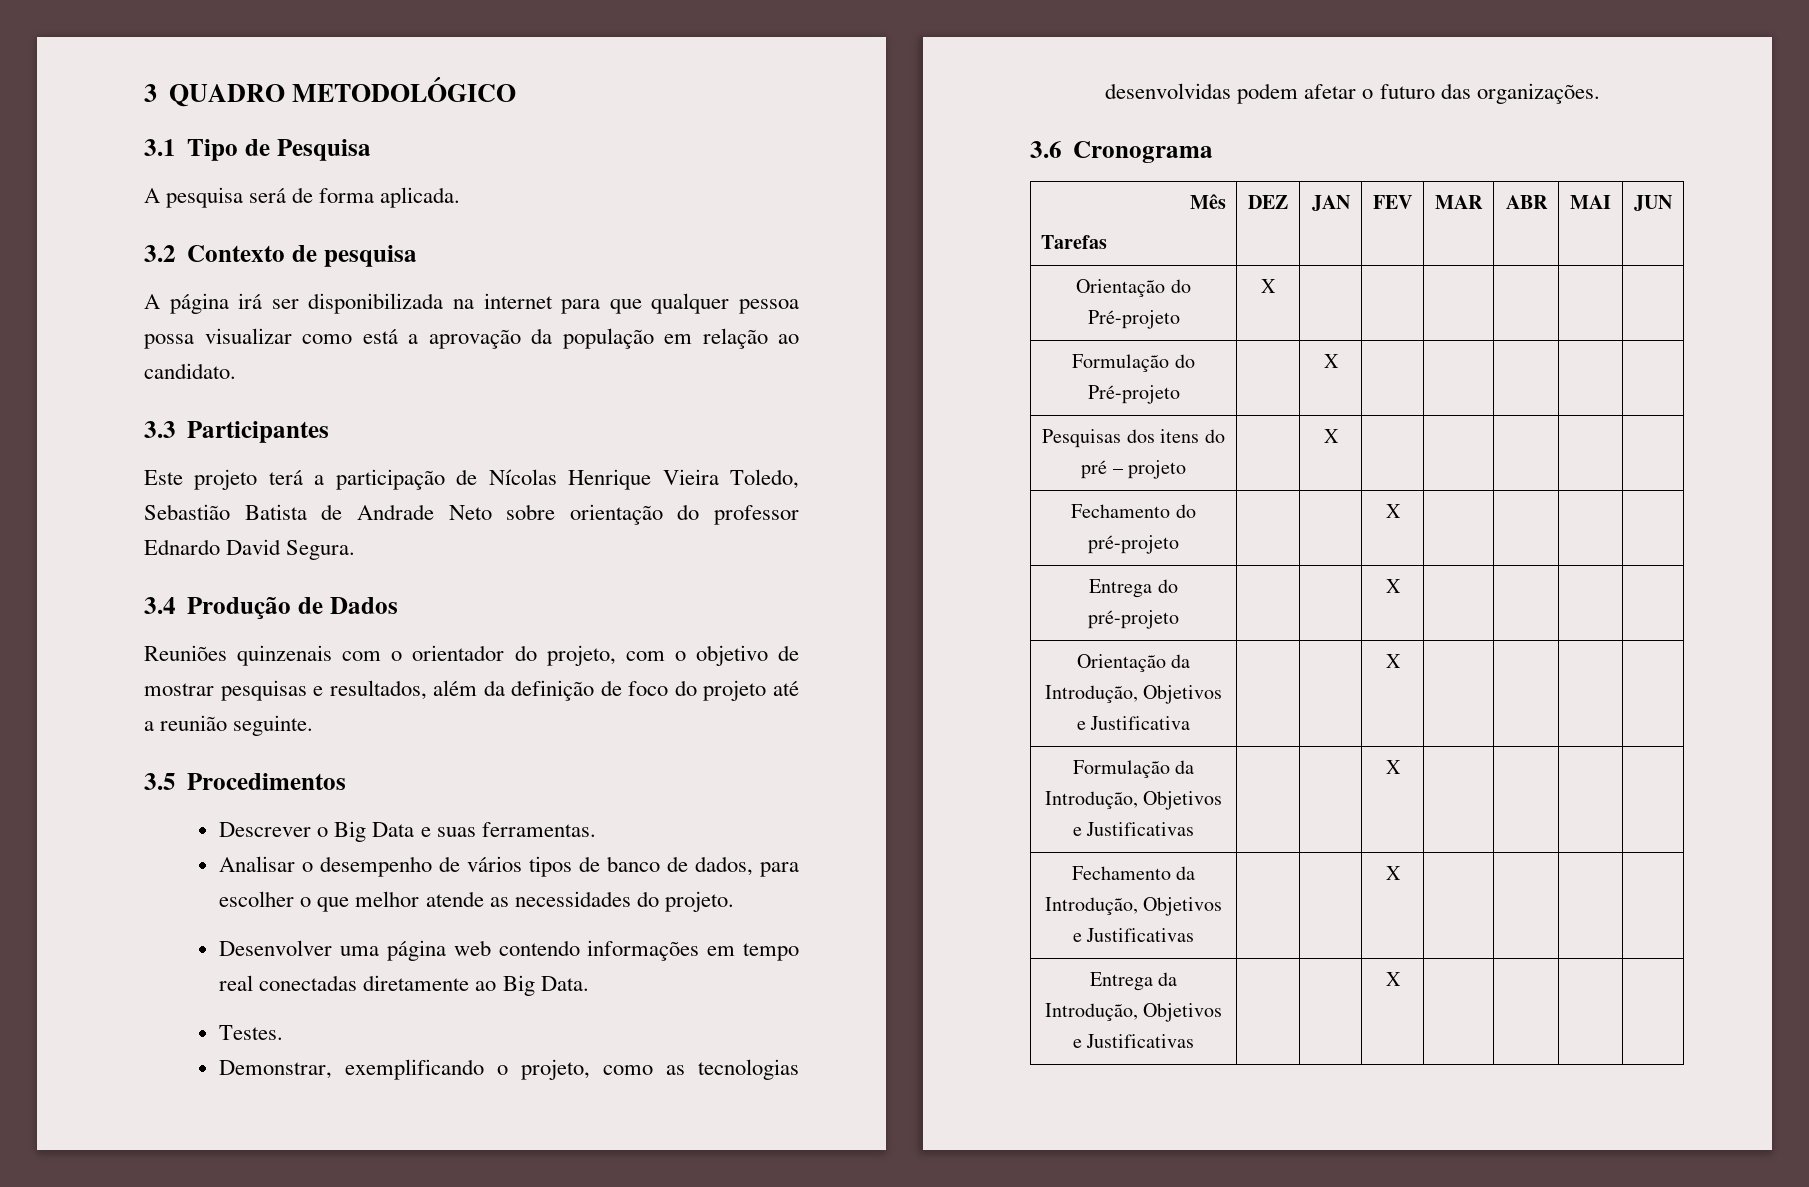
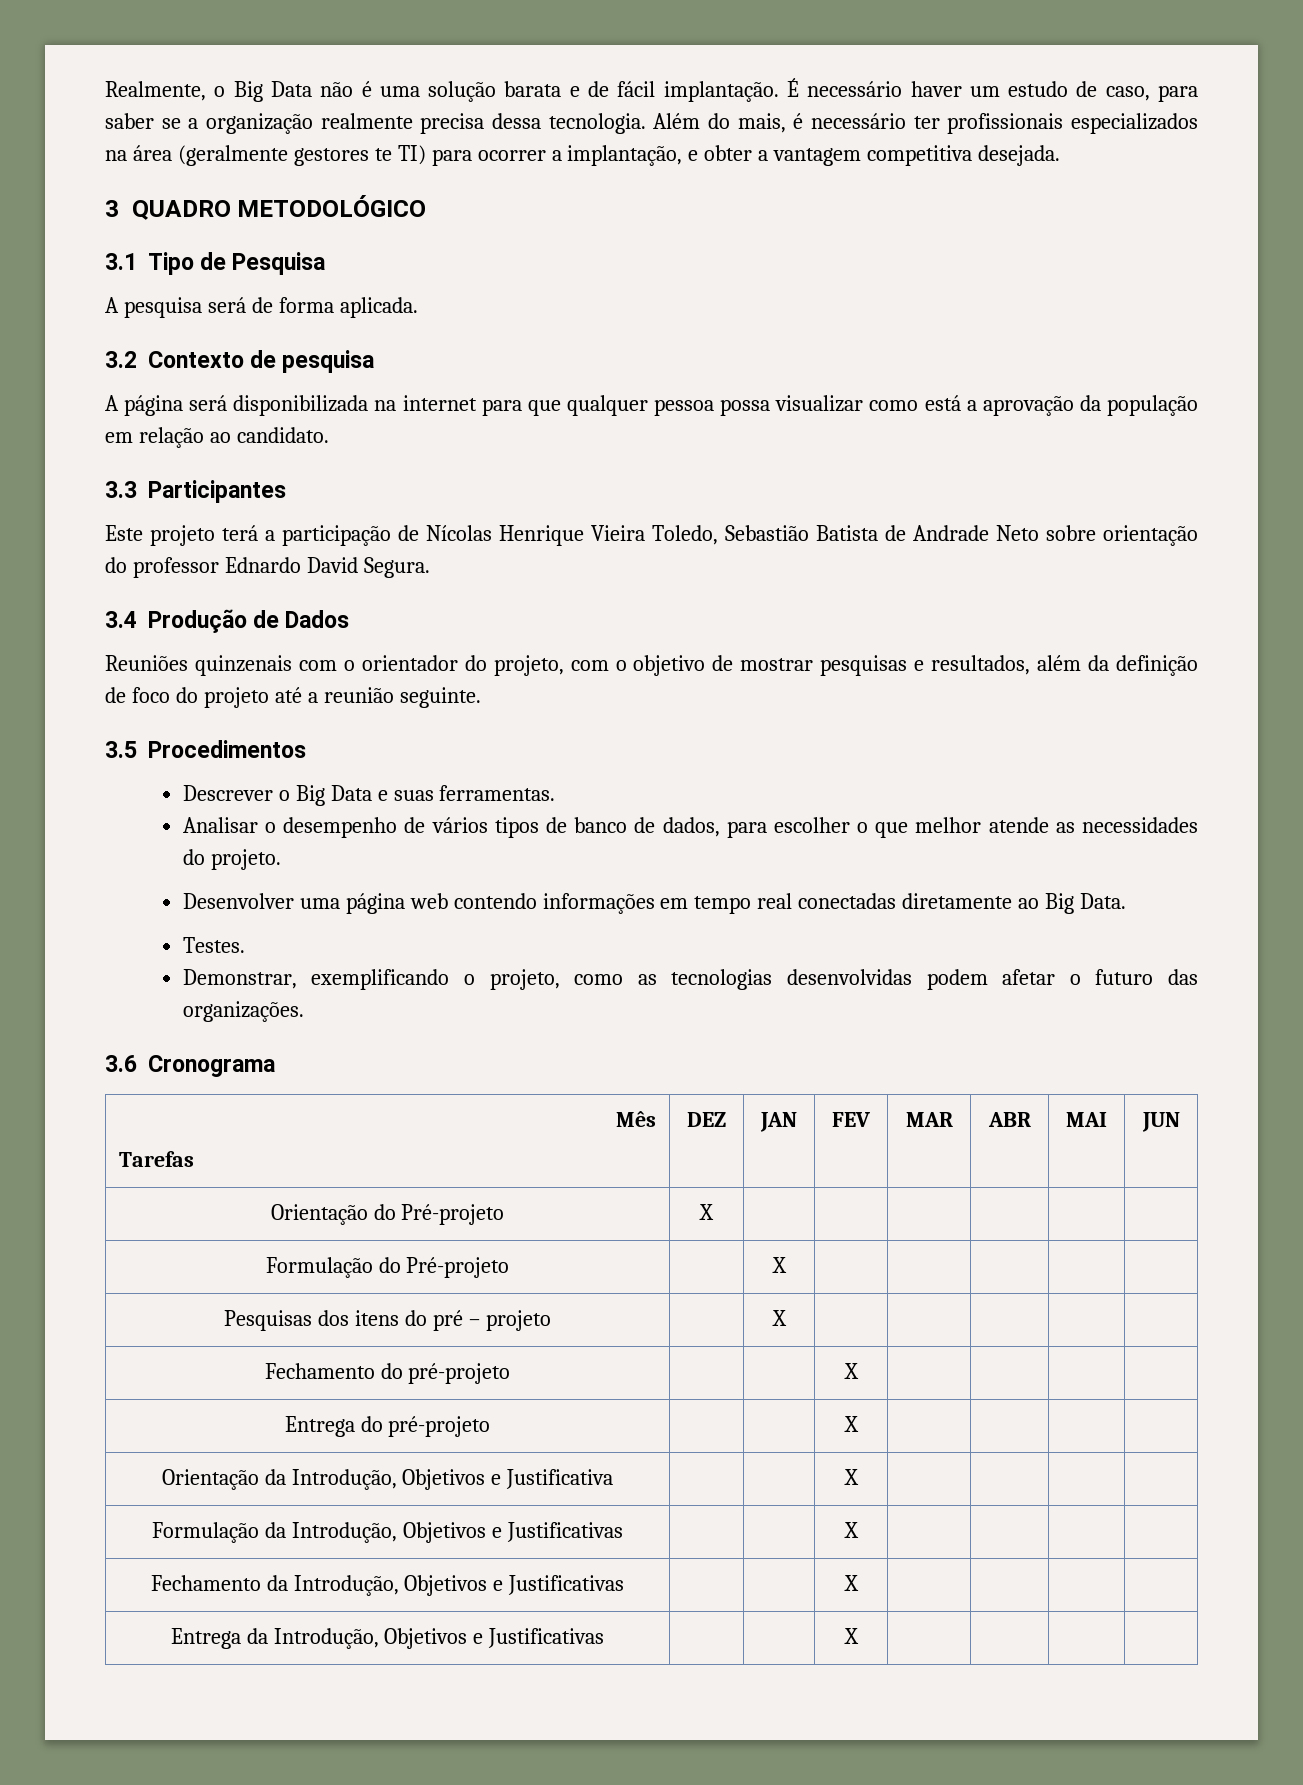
+ Realmente, o Big Data não é uma solução barata e de fácil implantação. É necessário haver um estudo de caso, para saber se a organização realmente precisa dessa tecnologia. Além do mais, é necessário ter profissionais especializados na área (geralmente gestores te TI) para ocorrer a implantação, e obter a vantagem competitiva desejada.
- A página irá ser disponibilizada na internet para que qualquer pessoa possa visualizar como está a aprovação da população em relação ao candidato.
+ A página será disponibilizada na internet para que qualquer pessoa possa visualizar como está a aprovação da população em relação ao candidato.

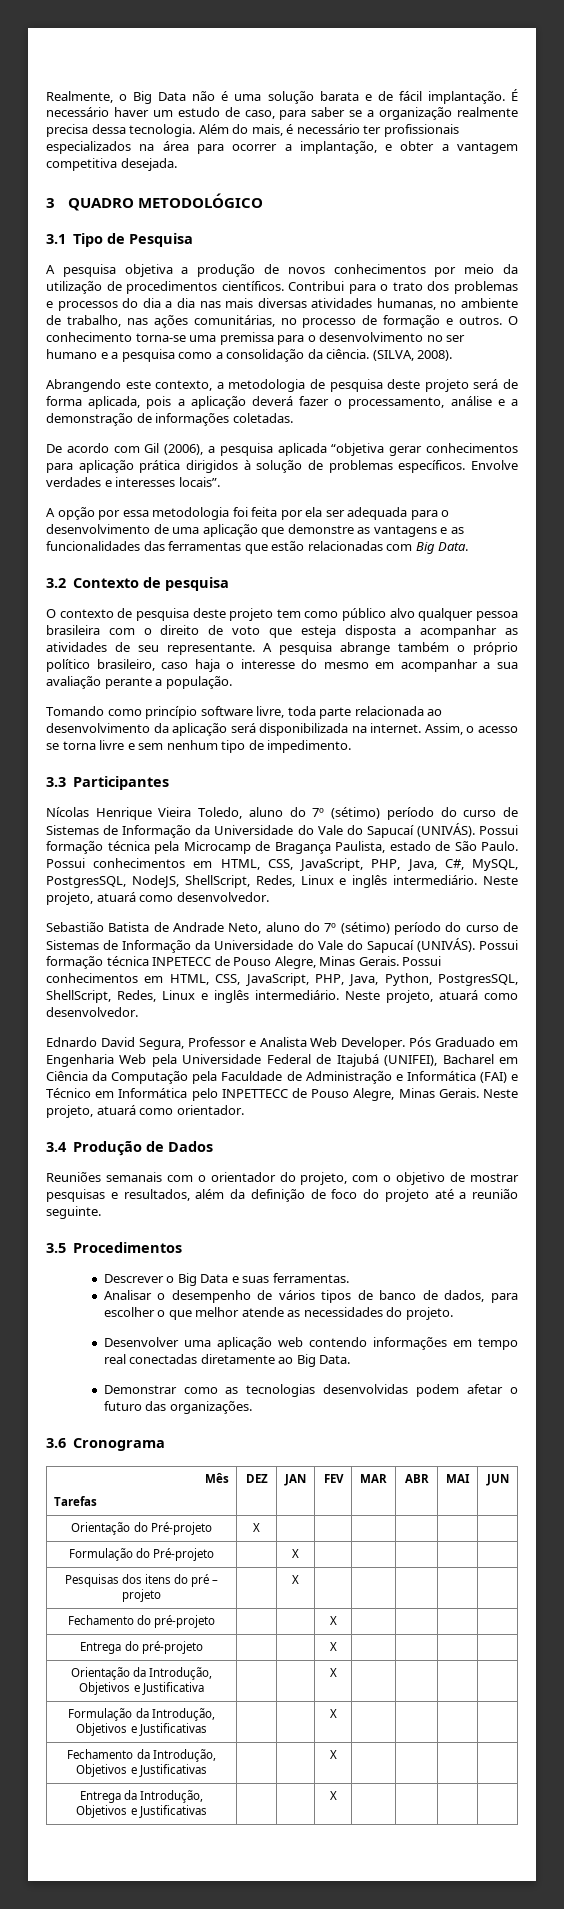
- Além do mais, é necessário ter profissionais especializados na área (geralmente gestores te TI) para ocorrer a implantação, e obter a vantagem competitiva desejada.
+ Além do mais, é necessário ter profissionais especializados na área para ocorrer a implantação, e obter a vantagem competitiva desejada.
- A pesquisa será de forma aplicada.
+ A pesquisa objetiva a produção de novos conhecimentos por meio da utilização de procedimentos científicos. Contribui para o trato dos problemas e processos do dia a dia nas mais diversas atividades humanas, no ambiente de trabalho, nas ações comunitárias, no processo de formação e outros. O conhecimento torna-se uma premissa para o desenvolvimento no ser humano e a pesquisa como a consolidação da ciência. (SILVA, 2008).
+ Abrangendo este contexto, a metodologia de pesquisa deste projeto será de forma aplicada, pois a aplicação deverá fazer o processamento, análise e a demonstração de informações coletadas.
+ De acordo com Gil (2006), a pesquisa aplicada “objetiva gerar conhecimentos para aplicação prática dirigidos à solução de problemas específicos. Envolve verdades e interesses locais”.
+ A opção por essa metodologia foi feita por ela ser adequada para o desenvolvimento de uma aplicação que demonstre as vantagens e as funcionalidades das ferramentas que estão relacionadas com Big Data.
  3.2 Contexto de pesquisa
- A página será disponibilizada na internet para que qualquer pessoa possa visualizar como está a aprovação da população em relação ao candidato.
+ O contexto de pesquisa deste projeto tem como público alvo qualquer pessoa brasileira com o direito de voto que esteja disposta a acompanhar as atividades de seu representante. A pesquisa abrange também o próprio político brasileiro, caso haja o interesse do mesmo em acompanhar a sua avaliação perante a população.
+ Tomando como princípio software livre, toda parte relacionada ao desenvolvimento da aplicação será disponibilizada na internet. Assim, o acesso se torna livre e sem nenhum tipo de impedimento.
  3.3 Participantes
- Este projeto terá a participação de Nícolas Henrique Vieira Toledo, Sebastião Batista de Andrade Neto sobre orientação do professor Ednardo David Segura.
+ Nícolas Henrique Vieira Toledo, aluno do 7º (sétimo) período do curso de Sistemas de Informação da Universidade do Vale do Sapucaí (UNIVÁS). Possui formação técnica pela Microcamp de Bragança Paulista, estado de São Paulo. Possui conhecimentos em HTML, CSS, JavaScript, PHP, Java, C#, MySQL, PostgresSQL, NodeJS, ShellScript, Redes, Linux e inglês intermediário. Neste projeto, atuará como desenvolvedor.
+ Sebastião Batista de Andrade Neto, aluno do 7º (sétimo) período do curso de Sistemas de Informação da Universidade do Vale do Sapucaí (UNIVÁS). Possui formação técnica INPETECC de Pouso Alegre, Minas Gerais. Possui conhecimentos em HTML, CSS, JavaScript, PHP, Java, Python, PostgresSQL, ShellScript, Redes, Linux e inglês intermediário. Neste projeto, atuará como desenvolvedor.
+ Ednardo David Segura, Professor e Analista Web Developer. Pós Graduado em Engenharia Web pela Universidade Federal de Itajubá (UNIFEI), Bacharel em Ciência da Computação pela Faculdade de Administração e Informática (FAI) e Técnico em Informática pelo INPETTECC de Pouso Alegre, Minas Gerais. Neste projeto, atuará como orientador.
- Reuniões quinzenais com o orientador do projeto, com o objetivo de mostrar pesquisas e resultados, além da definição de foco do projeto até a reunião seguinte.
+ Reuniões semanais com o orientador do projeto, com o objetivo de mostrar pesquisas e resultados, além da definição de foco do projeto até a reunião seguinte.
- Desenvolver uma página web contendo informações em tempo real conectadas diretamente ao Big Data.
+ Desenvolver uma aplicação web contendo informações em tempo real conectadas diretamente ao Big Data.
- Testes.
- Demonstrar, exemplificando o projeto, como as tecnologias desenvolvidas podem afetar o futuro das organizações.
+ Demonstrar como as tecnologias desenvolvidas podem afetar o futuro das organizações.

